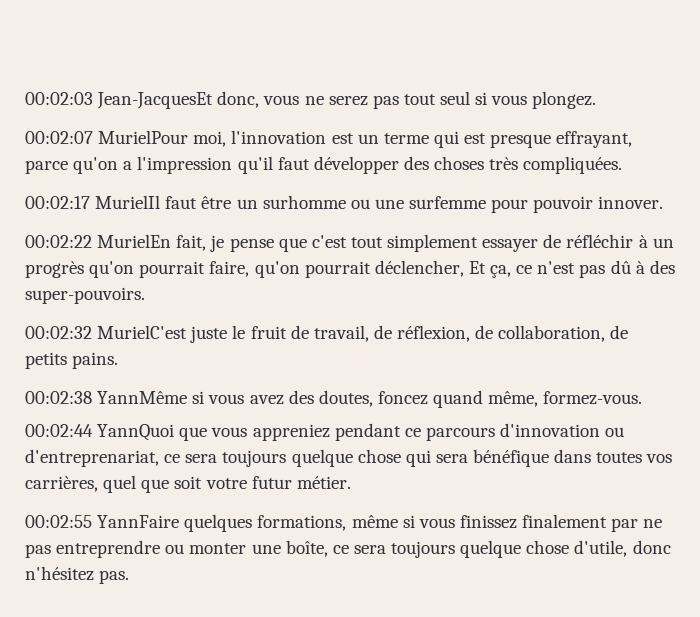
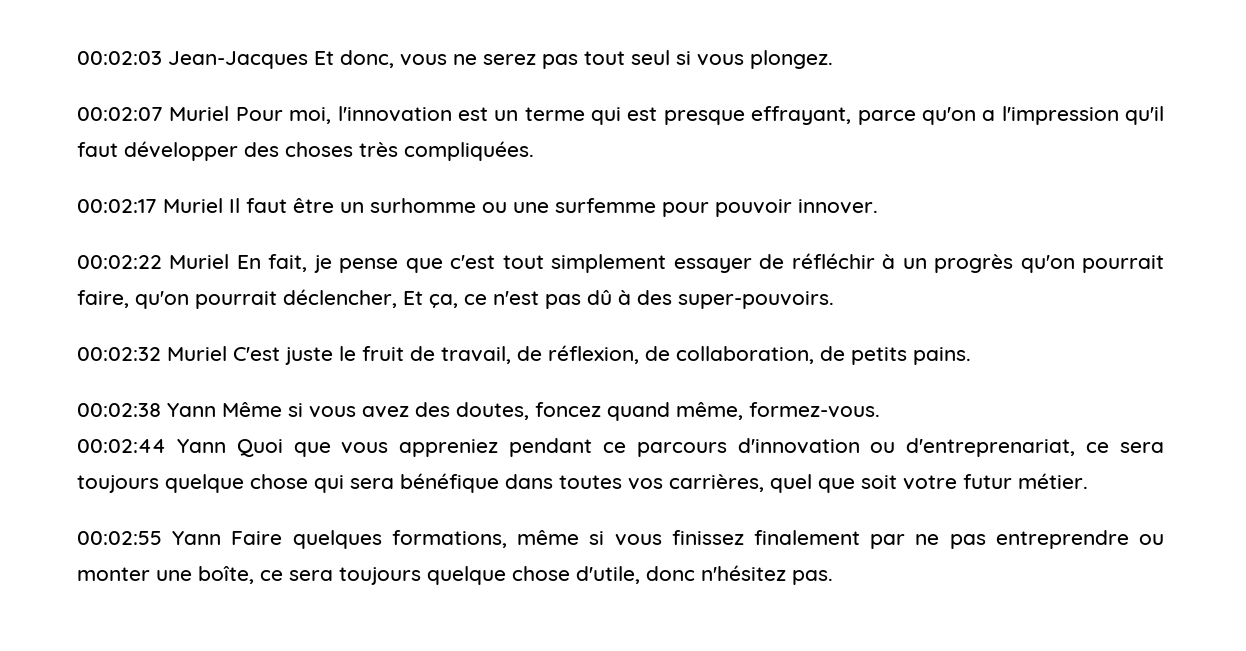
- 00:02:03 Jean-JacquesEt donc, vous ne serez pas tout seul si vous plongez.
+ 00:02:03 Jean-Jacques Et donc, vous ne serez pas tout seul si vous plongez.
- 00:02:07 MurielPour moi, l'innovation est un terme qui est presque effrayant, parce qu'on a l'impression qu'il faut développer des choses très compliquées.
+ 00:02:07 Muriel Pour moi, l'innovation est un terme qui est presque effrayant, parce qu'on a l'impression qu'il faut développer des choses très compliquées.
- 00:02:17 MurielIl faut être un surhomme ou une surfemme pour pouvoir innover.
+ 00:02:17 Muriel Il faut être un surhomme ou une surfemme pour pouvoir innover.
- 00:02:22 MurielEn fait, je pense que c'est tout simplement essayer de réfléchir à un progrès qu'on pourrait faire, qu'on pourrait déclencher, Et ça, ce n'est pas dû à des super-pouvoirs.
+ 00:02:22 Muriel En fait, je pense que c'est tout simplement essayer de réfléchir à un progrès qu'on pourrait faire, qu'on pourrait déclencher, Et ça, ce n'est pas dû à des super-pouvoirs.
- 00:02:32 MurielC'est juste le fruit de travail, de réflexion, de collaboration, de petits pains.
+ 00:02:32 Muriel C'est juste le fruit de travail, de réflexion, de collaboration, de petits pains.
- 00:02:38 YannMême si vous avez des doutes, foncez quand même, formez-vous.
+ 00:02:38 Yann Même si vous avez des doutes, foncez quand même, formez-vous.
- 00:02:44 YannQuoi que vous appreniez pendant ce parcours d'innovation ou d'entreprenariat, ce sera toujours quelque chose qui sera bénéfique dans toutes vos carrières, quel que soit votre futur métier.
+ 00:02:44 Yann Quoi que vous appreniez pendant ce parcours d'innovation ou d'entreprenariat, ce sera toujours quelque chose qui sera bénéfique dans toutes vos carrières, quel que soit votre futur métier.
- 00:02:55 YannFaire quelques formations, même si vous finissez finalement par ne pas entreprendre ou monter une boîte, ce sera toujours quelque chose d'utile, donc n'hésitez pas.
+ 00:02:55 Yann Faire quelques formations, même si vous finissez finalement par ne pas entreprendre ou monter une boîte, ce sera toujours quelque chose d'utile, donc n'hésitez pas.

